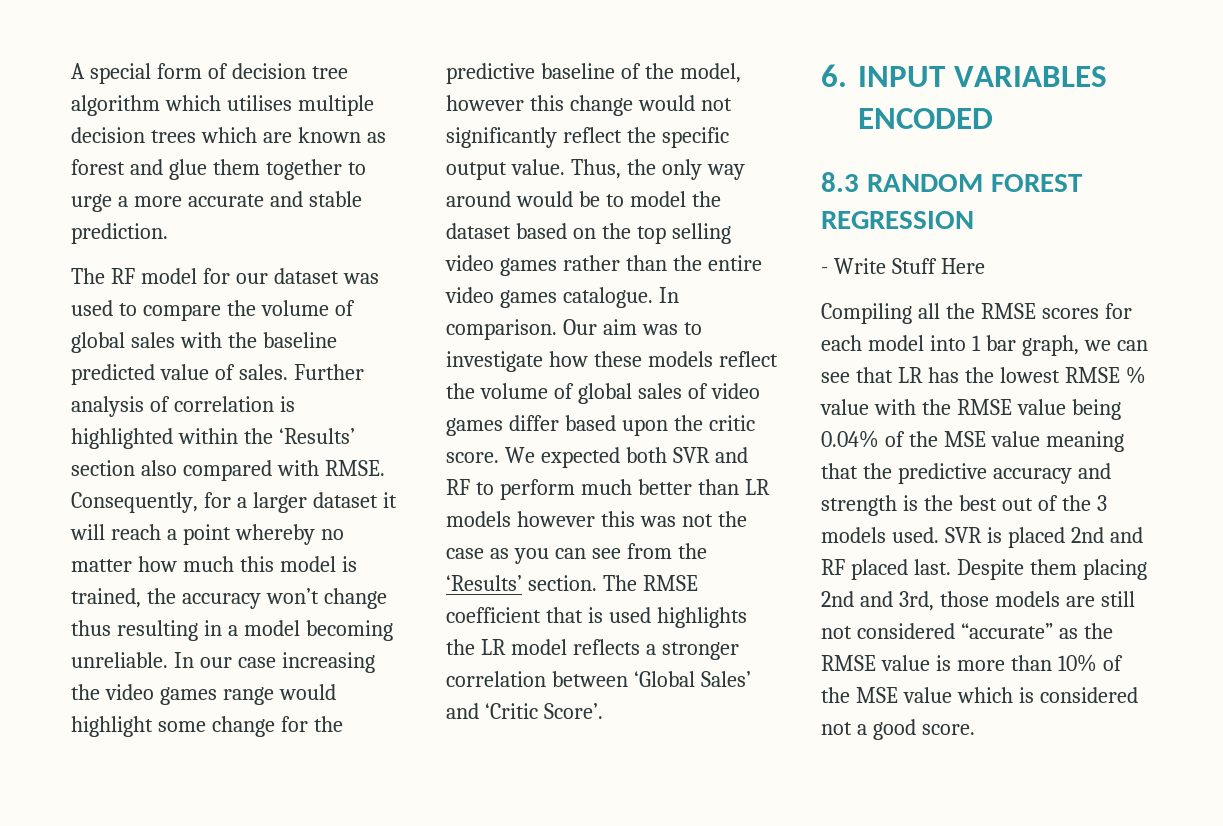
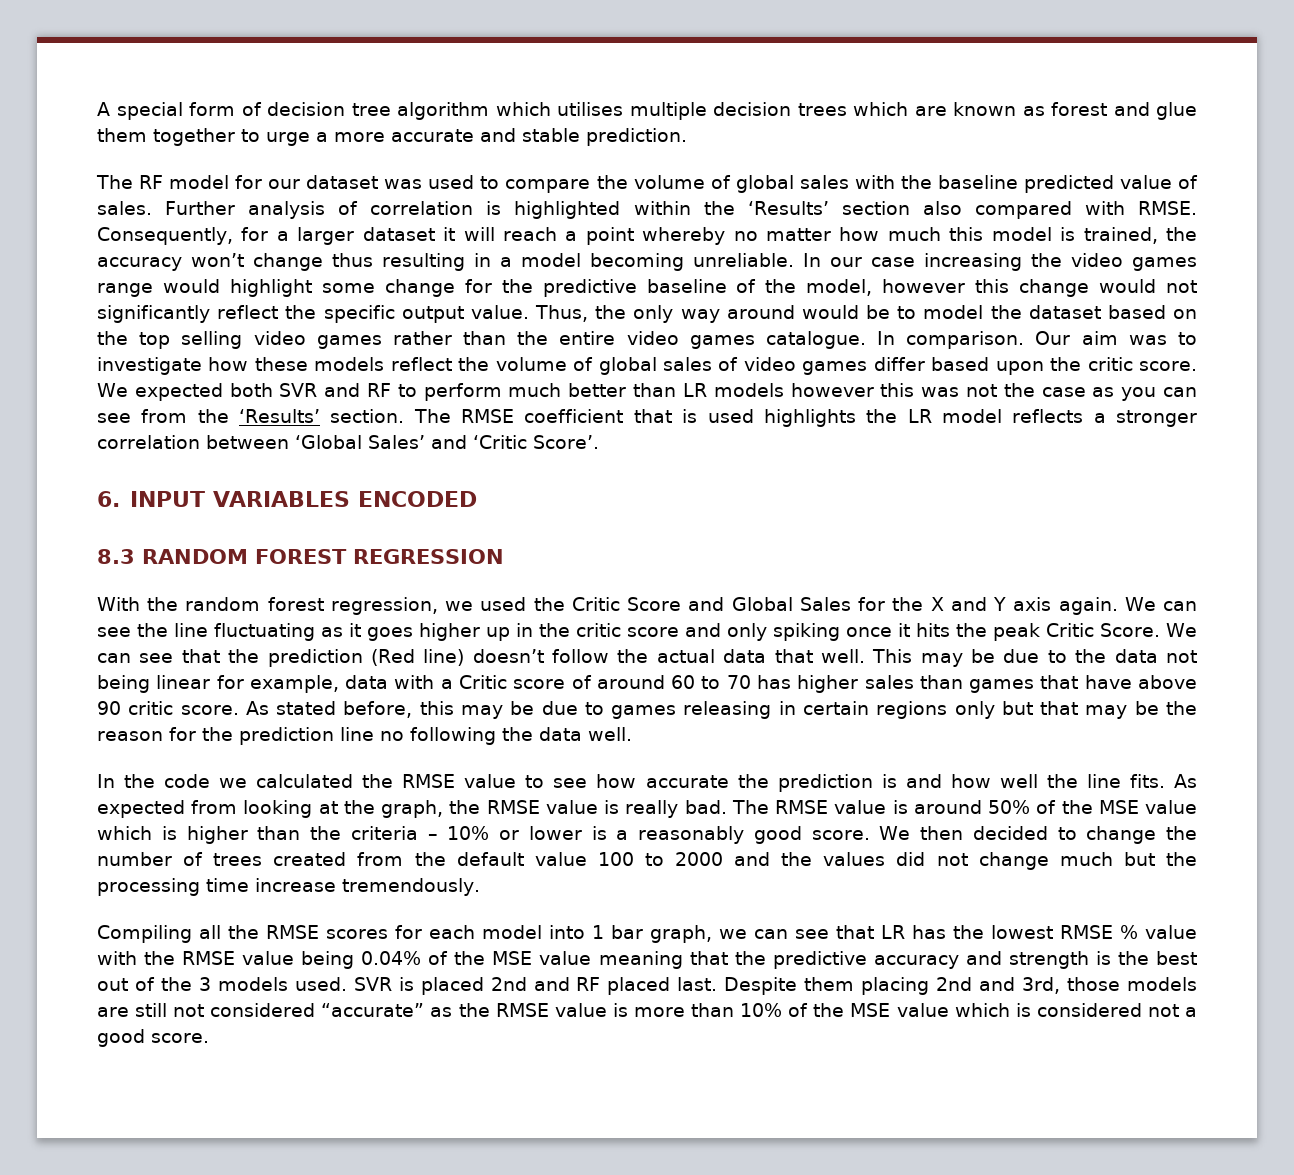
- - Write Stuff Here
+ With the random forest regression, we used the Critic Score and Global Sales for the X and Y axis again. We can see the line fluctuating as it goes higher up in the critic score and only spiking once it hits the peak Critic Score. We can see that the prediction (Red line) doesn’t follow the actual data that well. This may be due to the data not being linear for example, data with a Critic score of around 60 to 70 has higher sales than games that have above 90 critic score. As stated before, this may be due to games releasing in certain regions only but that may be the reason for the prediction line no following the data well.
+ In the code we calculated the RMSE value to see how accurate the prediction is and how well the line fits. As expected from looking at the graph, the RMSE value is really bad. The RMSE value is around 50% of the MSE value which is higher than the criteria – 10% or lower is a reasonably good score. We then decided to change the number of trees created from the default value 100 to 2000 and the values did not change much but the processing time increase tremendously.

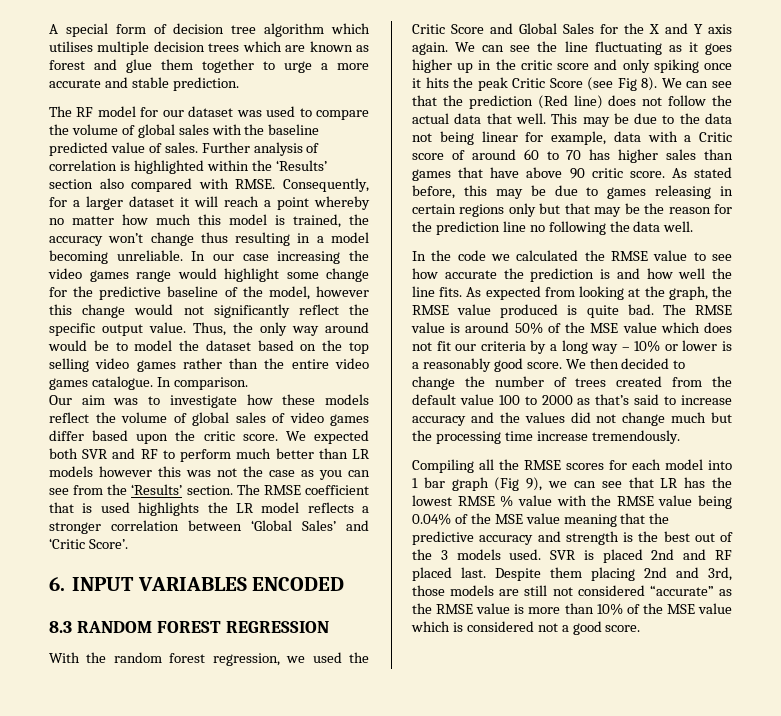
- In comparison. Our aim was to investigate how these models reflect the volume of global sales of video games differ based upon the critic score.
+ In comparison.
+ Our aim was to investigate how these models reflect the volume of global sales of video games differ based upon the critic score.
- We can see the line fluctuating as it goes higher up in the critic score and only spiking once it hits the peak Critic Score.
+ We can see the line fluctuating as it goes higher up in the critic score and only spiking once it hits the peak Critic Score (see Fig 8).
- We can see that the prediction (Red line) doesn’t follow the actual data that well.
+ We can see that the prediction (Red line) does not follow the actual data that well.
- As expected from looking at the graph, the RMSE value is really bad.
+ As expected from looking at the graph, the RMSE value produced is quite bad.
- The RMSE value is around 50% of the MSE value which is higher than the criteria – 10% or lower is a reasonably good score.
+ The RMSE value is around 50% of the MSE value which does not fit our criteria by a long way – 10% or lower is a reasonably good score.
- We then decided to change the number of trees created from the default value 100 to 2000 and the values did not change much but the processing time increase tremendously.
+ We then decided to change the number of trees created from the default value 100 to 2000 as that’s said to increase accuracy and the values did not change much but the processing time increase tremendously.
- Compiling all the RMSE scores for each model into 1 bar graph, we can see that LR has the lowest RMSE % value with the RMSE value being 0.04% of the MSE value meaning that the predictive accuracy and strength is the best out of the 3 models used.
+ Compiling all the RMSE scores for each model into 1 bar graph (Fig 9), we can see that LR has the lowest RMSE % value with the RMSE value being 0.04% of the MSE value meaning that the predictive accuracy and strength is the best out of the 3 models used.

